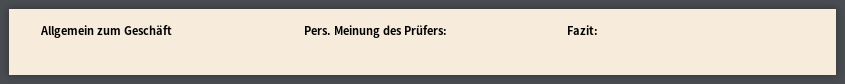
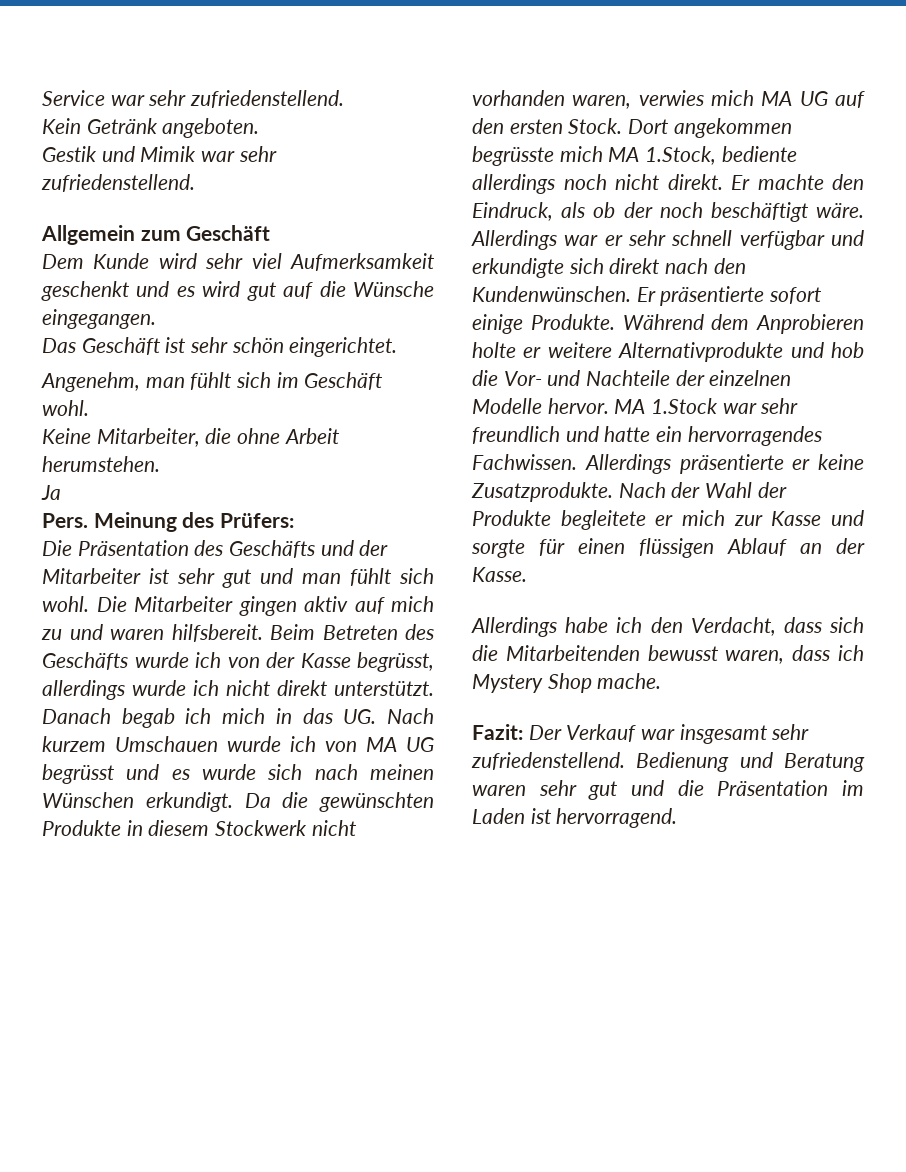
+ Service war sehr zufriedenstellend.
+ Kein Getränk angeboten.
+ Gestik und Mimik war sehr zufriedenstellend.
  Allgemein zum Geschäft
+ Dem Kunde wird sehr viel Aufmerksamkeit geschenkt und es wird gut auf die Wünsche eingegangen.
+ Das Geschäft ist sehr schön eingerichtet.
+ Angenehm, man fühlt sich im Geschäft wohl.
+ Keine Mitarbeiter, die ohne Arbeit herumstehen.
+ Ja
  Pers. Meinung des Prüfers:
- Fazit:
+ Die Präsentation des Geschäfts und der Mitarbeiter ist sehr gut und man fühlt sich wohl. Die Mitarbeiter gingen aktiv auf mich zu und waren hilfsbereit. Beim Betreten des Geschäfts wurde ich von der Kasse begrüsst, allerdings wurde ich nicht direkt unterstützt. Danach begab ich mich in das UG. Nach kurzem Umschauen wurde ich von MA UG begrüsst und es wurde sich nach meinen Wünschen erkundigt. Da die gewünschten Produkte in diesem Stockwerk nicht vorhanden waren, verwies mich MA UG auf den ersten Stock. Dort angekommen begrüsste mich MA 1.Stock, bediente allerdings noch nicht direkt. Er machte den Eindruck, als ob der noch beschäftigt wäre. Allerdings war er sehr schnell verfügbar und erkundigte sich direkt nach den Kundenwünschen. Er präsentierte sofort einige Produkte. Während dem Anprobieren holte er weitere Alternativprodukte und hob die Vor- und Nachteile der einzelnen Modelle hervor. MA 1.Stock war sehr freundlich und hatte ein hervorragendes Fachwissen. Allerdings präsentierte er keine Zusatzprodukte. Nach der Wahl der Produkte begleitete er mich zur Kasse und sorgte für einen flüssigen Ablauf an der Kasse.
+ Allerdings habe ich den Verdacht, dass sich die Mitarbeitenden bewusst waren, dass ich Mystery Shop mache.
+ Fazit: Der Verkauf war insgesamt sehr zufriedenstellend. Bedienung und Beratung waren sehr gut und die Präsentation im Laden ist hervorragend.

